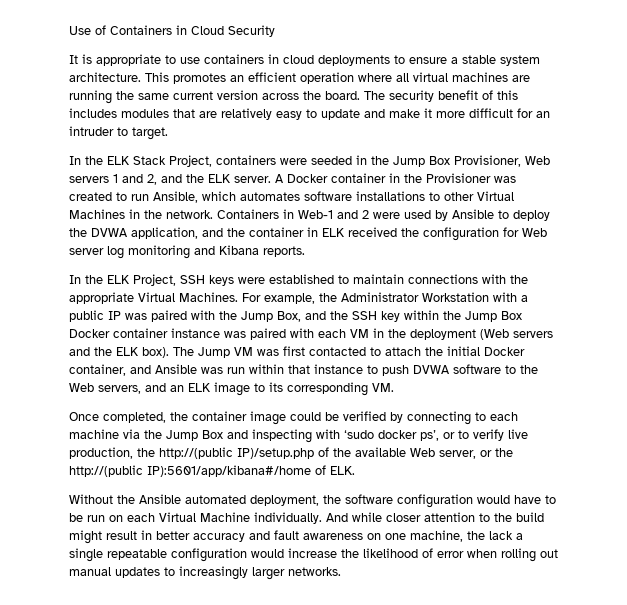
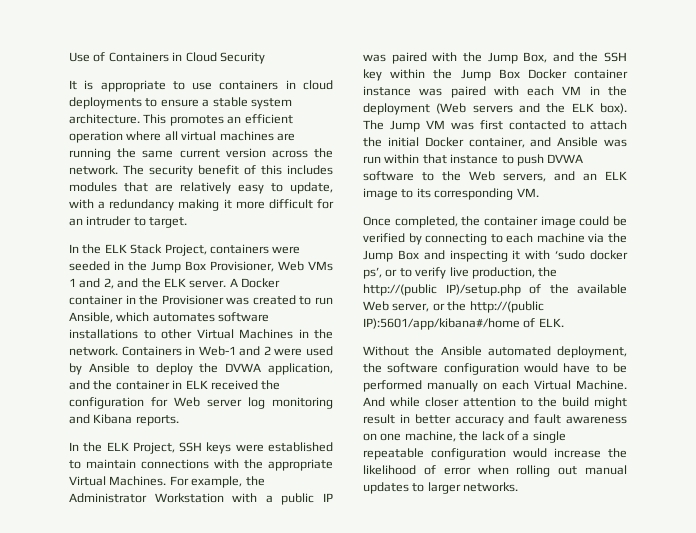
- This promotes an efficient operation where all virtual machines are running the same current version across the board.
+ This promotes an efficient operation where all virtual machines are running the same current version across the network.
- The security benefit of this includes modules that are relatively easy to update and make it more difficult for an intruder to target.
+ The security benefit of this includes modules that are relatively easy to update, with a redundancy making it more difficult for an intruder to target.
- In the ELK Stack Project, containers were seeded in the Jump Box Provisioner, Web servers 1 and 2, and the ELK server.
+ In the ELK Stack Project, containers were seeded in the Jump Box Provisioner, Web VMs 1 and 2, and the ELK server.
- Once completed, the container image could be verified by connecting to each machine via the Jump Box and inspecting with ‘sudo docker ps’, or to verify live production, the http://(public IP)/setup.php of the available Web server, or the http://(public IP):5601/app/kibana#/home of ELK.
+ Once completed, the container image could be verified by connecting to each machine via the Jump Box and inspecting it with ‘sudo docker ps’, or to verify live production, the http://(public IP)/setup.php of the available Web server, or the http://(public IP):5601/app/kibana#/home of ELK.
- Without the Ansible automated deployment, the software configuration would have to be run on each Virtual Machine individually.
+ Without the Ansible automated deployment, the software configuration would have to be performed manually on each Virtual Machine.
- And while closer attention to the build might result in better accuracy and fault awareness on one machine, the lack a single repeatable configuration would increase the likelihood of error when rolling out manual updates to increasingly larger networks.
+ And while closer attention to the build might result in better accuracy and fault awareness on one machine, the lack of a single repeatable configuration would increase the likelihood of error when rolling out manual updates to larger networks.

